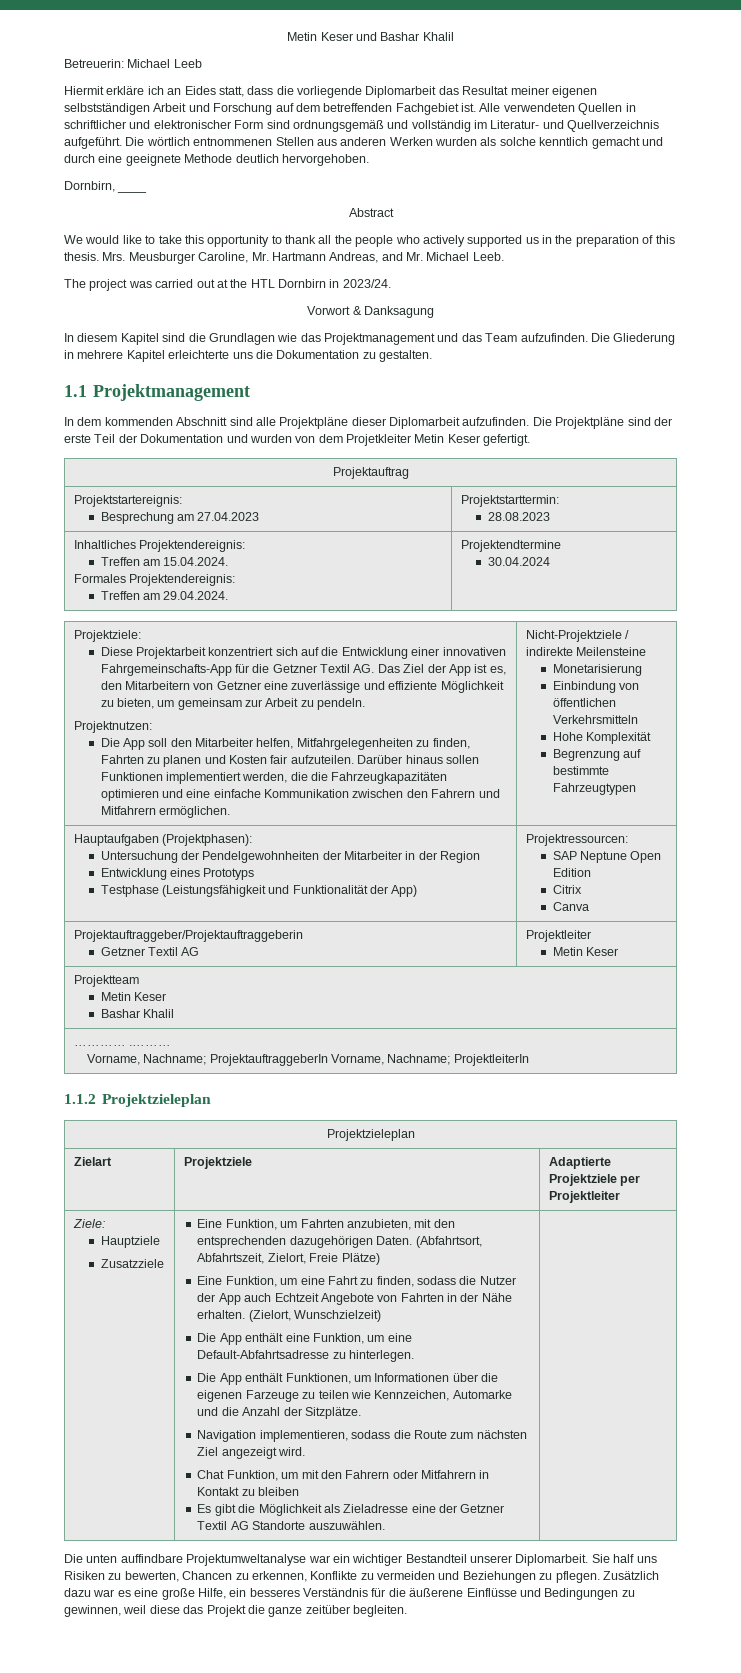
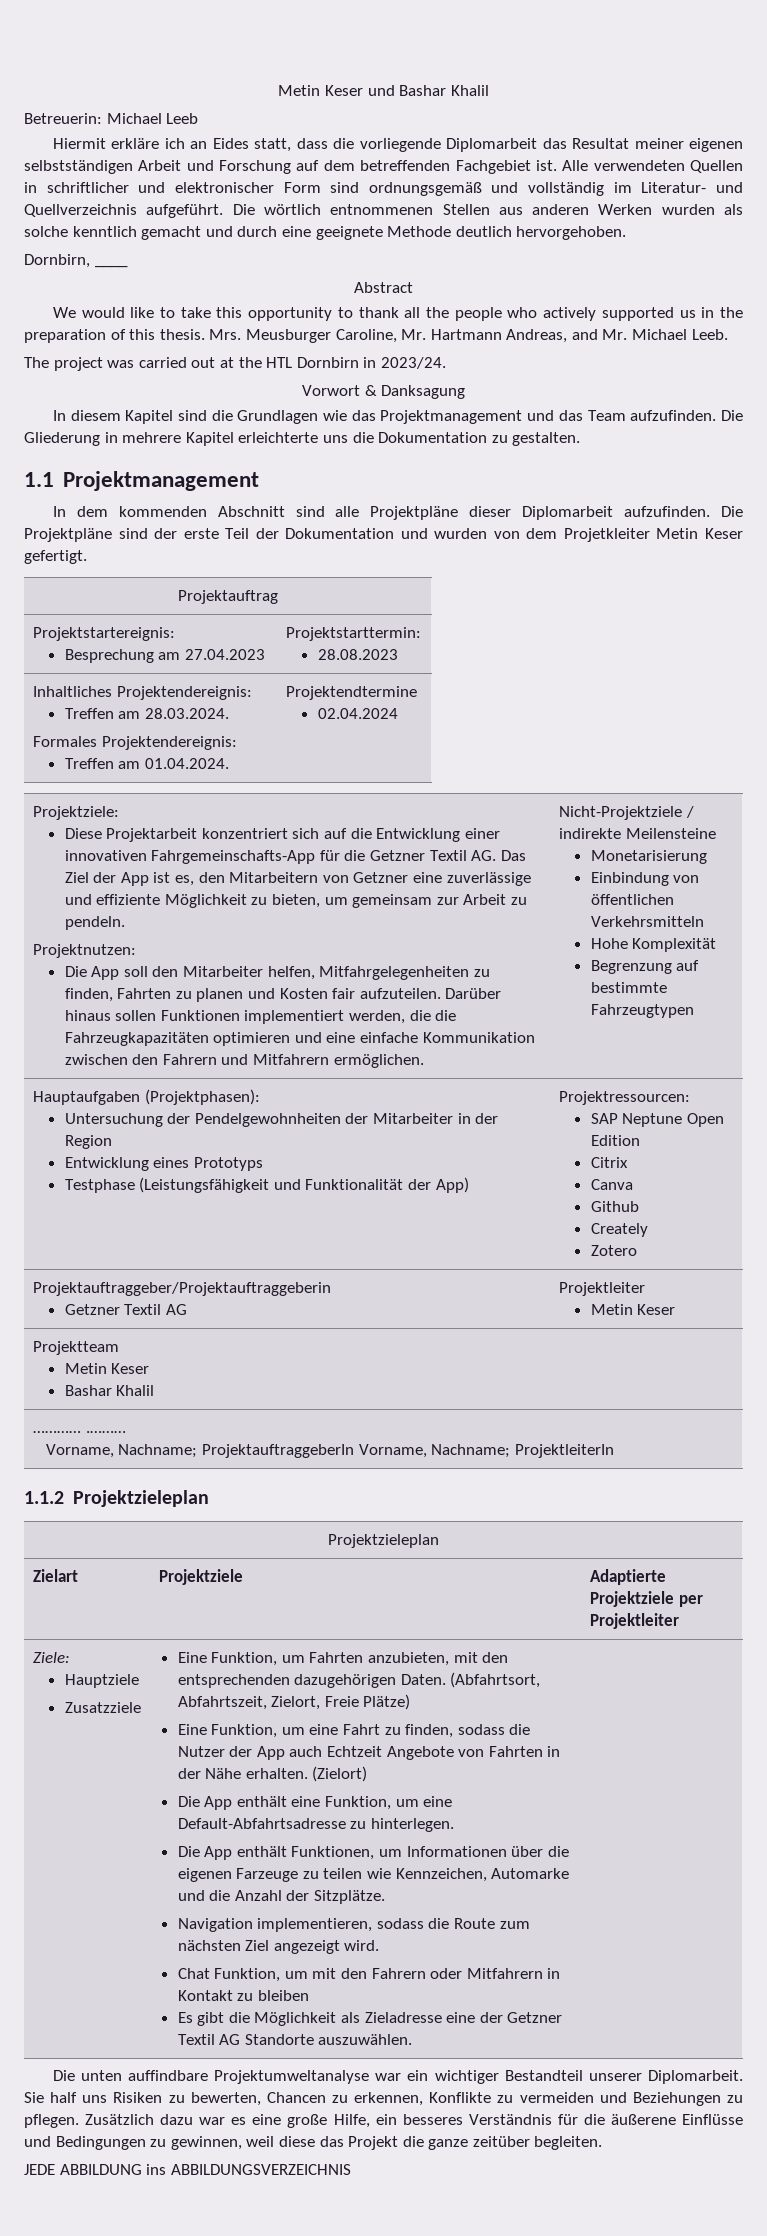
  Inhaltliches Projektendereignis:
- Treffen am 15.04.2024.
+ Treffen am 28.03.2024.
  Formales Projektendereignis:
- Treffen am 29.04.2024. | Projektendtermine
- 30.04.2024
+ Treffen am 01.04.2024. | Projektendtermine
+ 02.04.2024
  Hauptaufgaben (Projektphasen):
  Untersuchung der Pendelgewohnheiten der Mitarbeiter in der Region
  Entwicklung eines Prototyps
  Testphase (Leistungsfähigkeit und Funktionalität der App) | Projektressourcen:
  SAP Neptune Open Edition
  Citrix
  Canva
+ Github
+ Creately
+ Zotero
- (Zielort, Wunschzielzeit)
+ (Zielort)
+ JEDE ABBILDUNG ins ABBILDUNGSVERZEICHNIS

